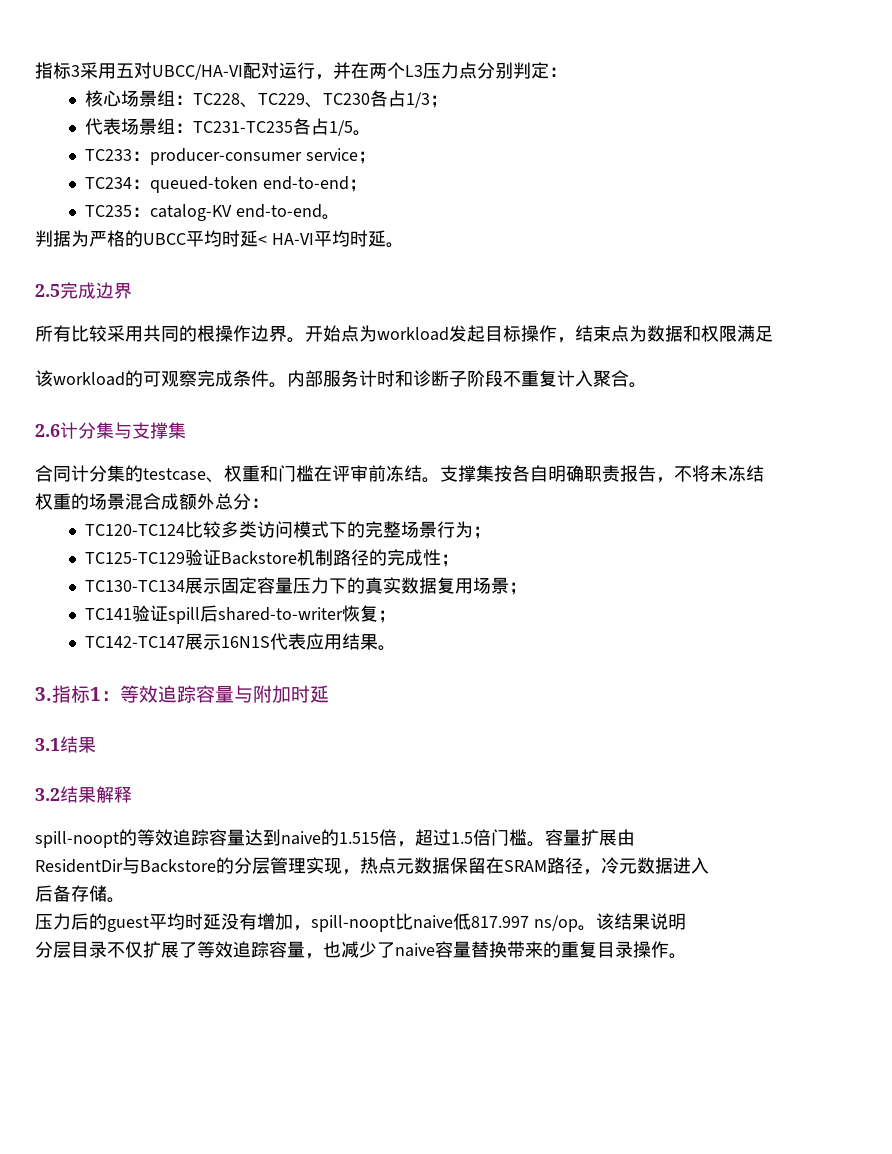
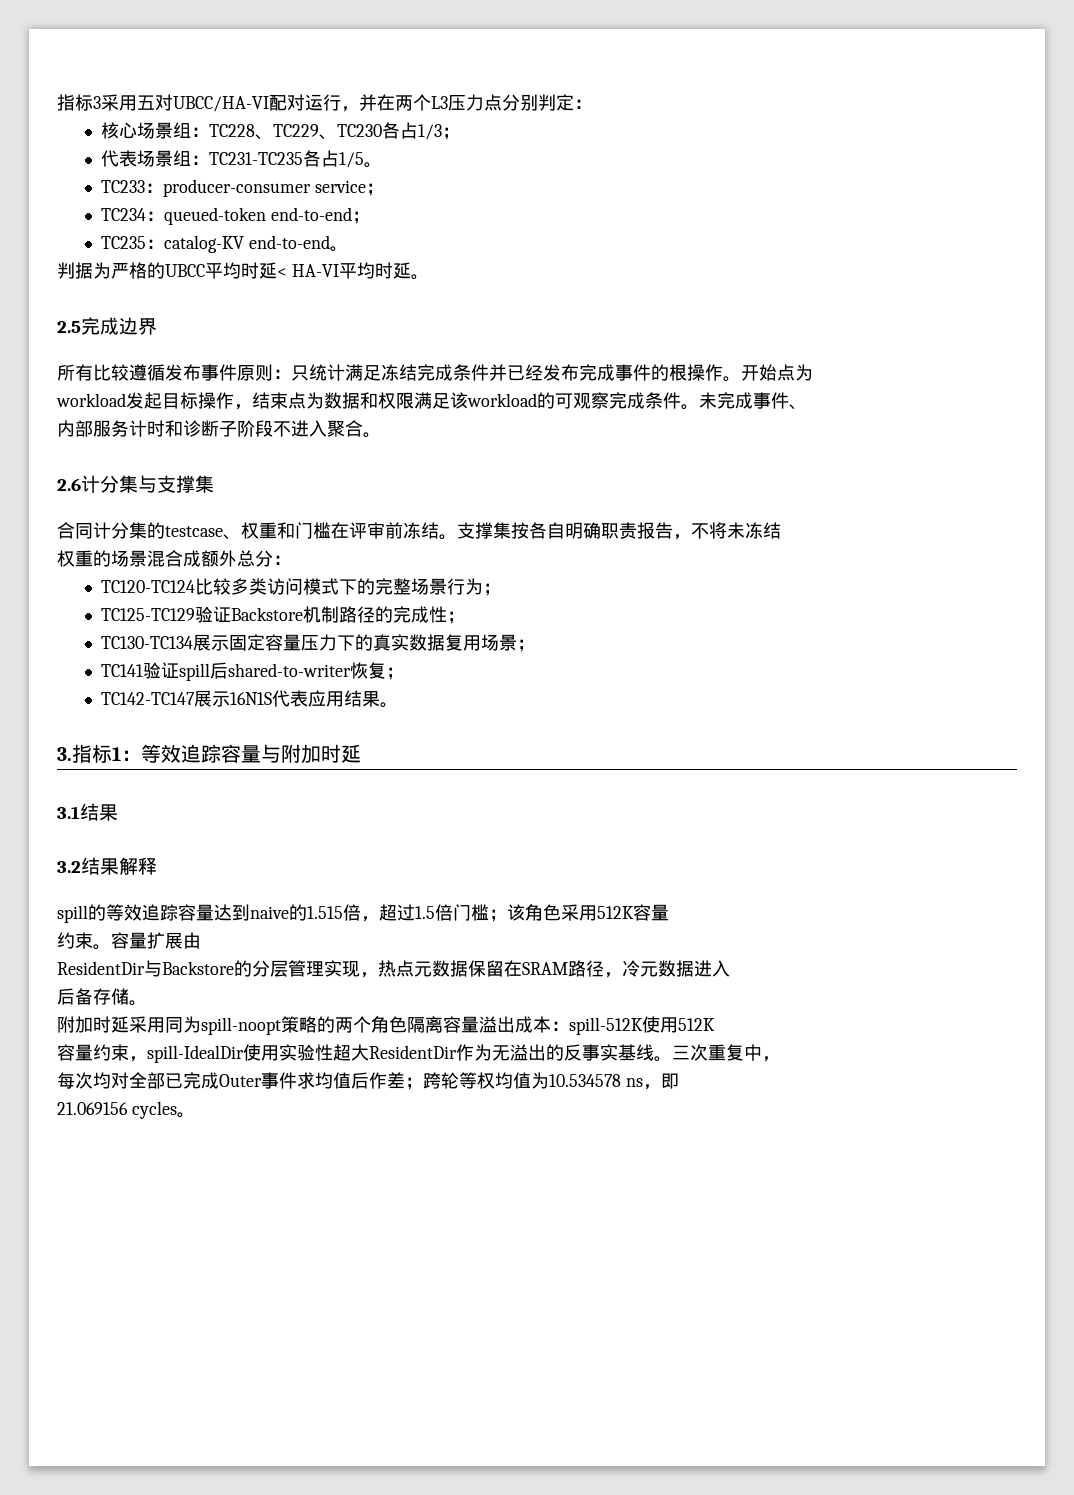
- 所有比较采用共同的根操作边界。
+ 所有比较遵循发布事件原则：只统计满足冻结完成条件并已经发布完成事件的根操作。
- 开始点为workload发起目标操作，结束点为数据和权限满足
- 该workload的可观察完成条件。内部服务计时和诊断子阶段不重复计入聚合。
+ 开始点为
+ workload发起目标操作，结束点为数据和权限满足该workload的可观察完成条件。未完成事件、
+ 内部服务计时和诊断子阶段不进入聚合。
- spill-noopt的等效追踪容量达到naive的1.515倍，超过1.5倍门槛。
+ spill的等效追踪容量达到naive的1.515倍，超过1.5倍门槛；该角色采用512K容量
+ 约束。
- 压力后的guest平均时延没有增加，spill-noopt比naive低817.997 ns/op。该结果说明
- 分层目录不仅扩展了等效追踪容量，也减少了naive容量替换带来的重复目录操作。
+ 附加时延采用同为spill-noopt策略的两个角色隔离容量溢出成本：spill-512K使用512K
+ 容量约束，spill-IdealDir使用实验性超大ResidentDir作为无溢出的反事实基线。三次重复中，
+ 每次均对全部已完成Outer事件求均值后作差；跨轮等权均值为10.534578 ns，即
+ 21.069156 cycles。

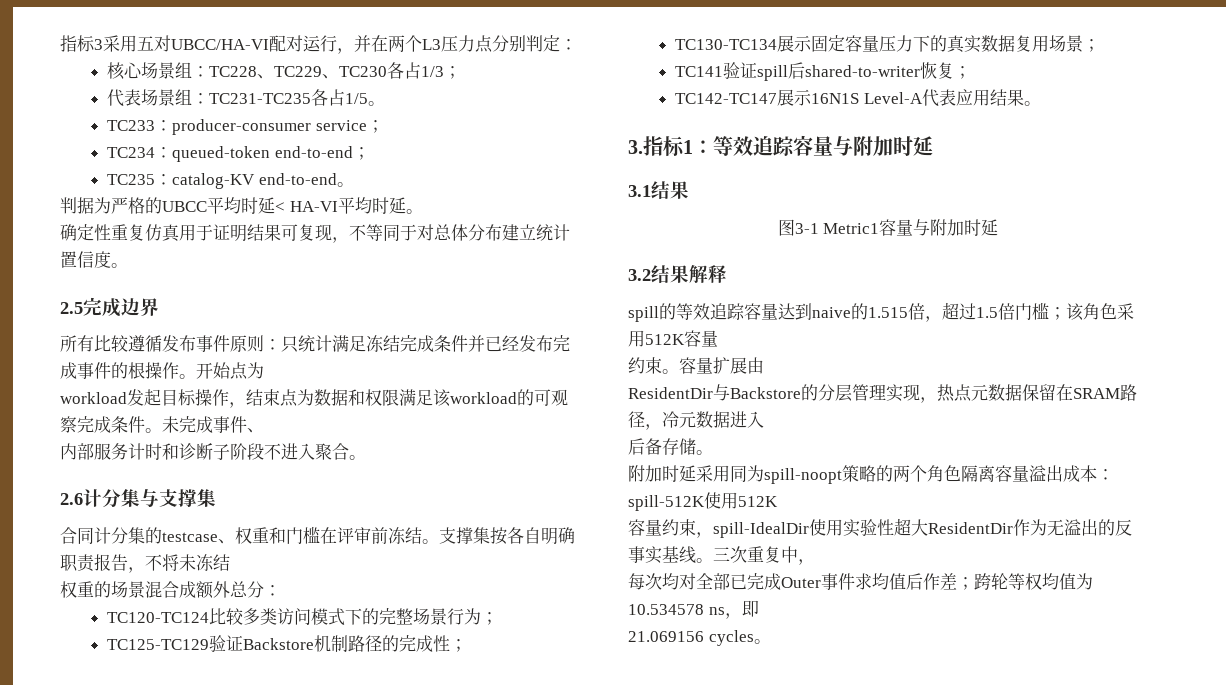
+ 确定性重复仿真用于证明结果可复现，不等同于对总体分布建立统计置信度。
- TC142-TC147展示16N1S代表应用结果。
+ TC142-TC147展示16N1S Level-A代表应用结果。
+ 图3-1 Metric1容量与附加时延

